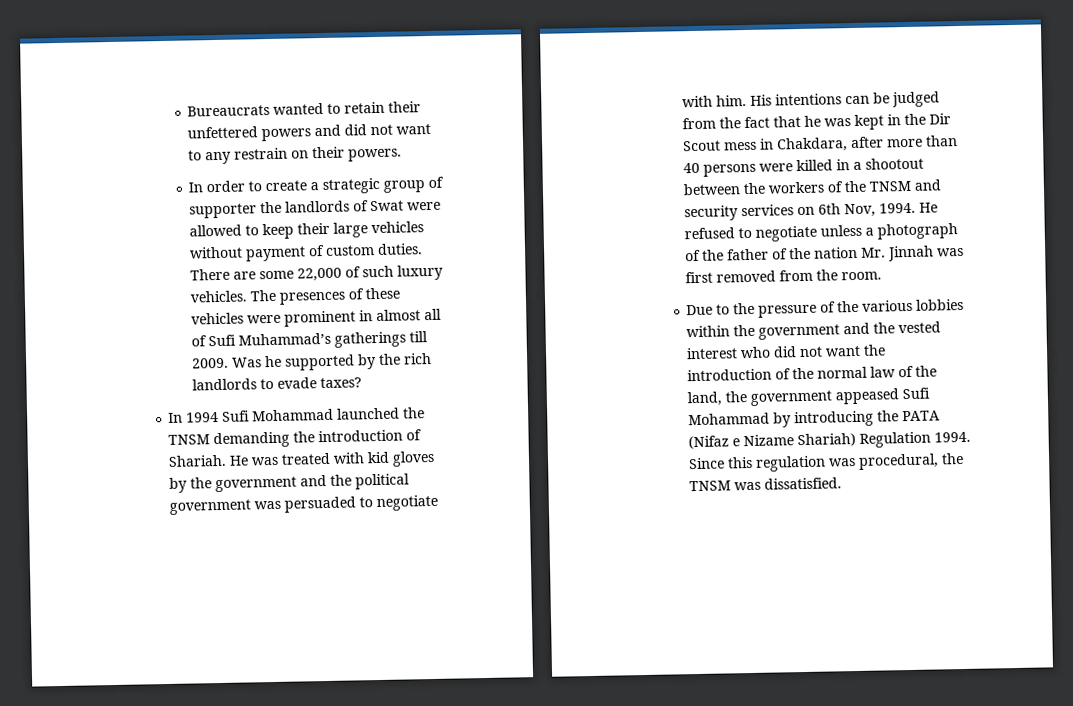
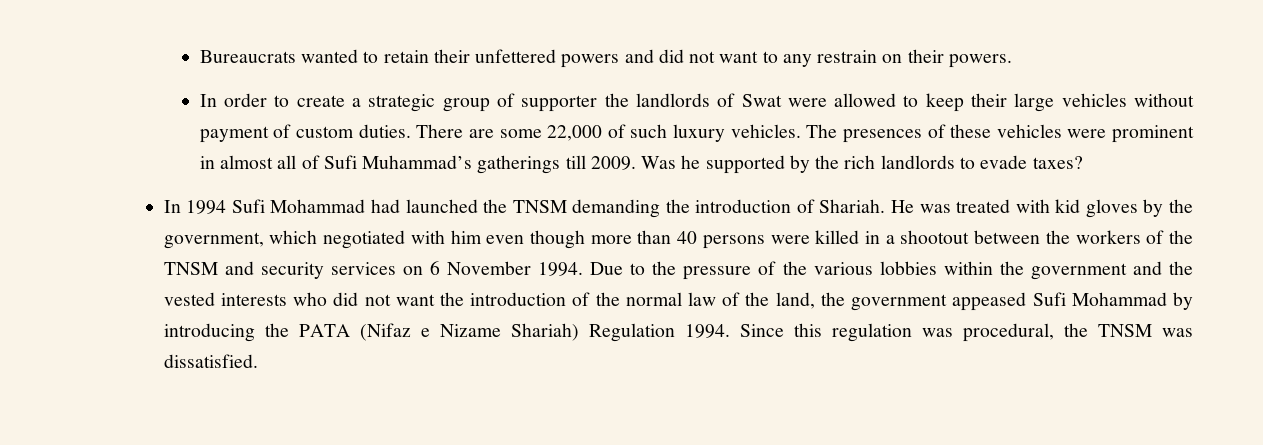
- In 1994 Sufi Mohammad launched the TNSM demanding the introduction of Shariah.
+ In 1994 Sufi Mohammad had launched the TNSM demanding the introduction of Shariah.
- He was treated with kid gloves by the government and the political government was persuaded to negotiate with him. His intentions can be judged from the fact that he was kept in the Dir Scout mess in Chakdara, after more than 40 persons were killed in a shootout between the workers of the TNSM and security services on 6th Nov, 1994. He refused to negotiate unless a photograph of the father of the nation Mr. Jinnah was first removed from the room.
- Due to the pressure of the various lobbies within the government and the vested interest who did not want the introduction of the normal law of the land, the government appeased Sufi Mohammad by introducing the PATA (Nifaz e Nizame Shariah) Regulation 1994.
+ He was treated with kid gloves by the government, which negotiated with him even though more than 40 persons were killed in a shootout between the workers of the TNSM and security services on 6 November 1994. Due to the pressure of the various lobbies within the government and the vested interests who did not want the introduction of the normal law of the land, the government appeased Sufi Mohammad by introducing the PATA (Nifaz e Nizame Shariah) Regulation 1994.

